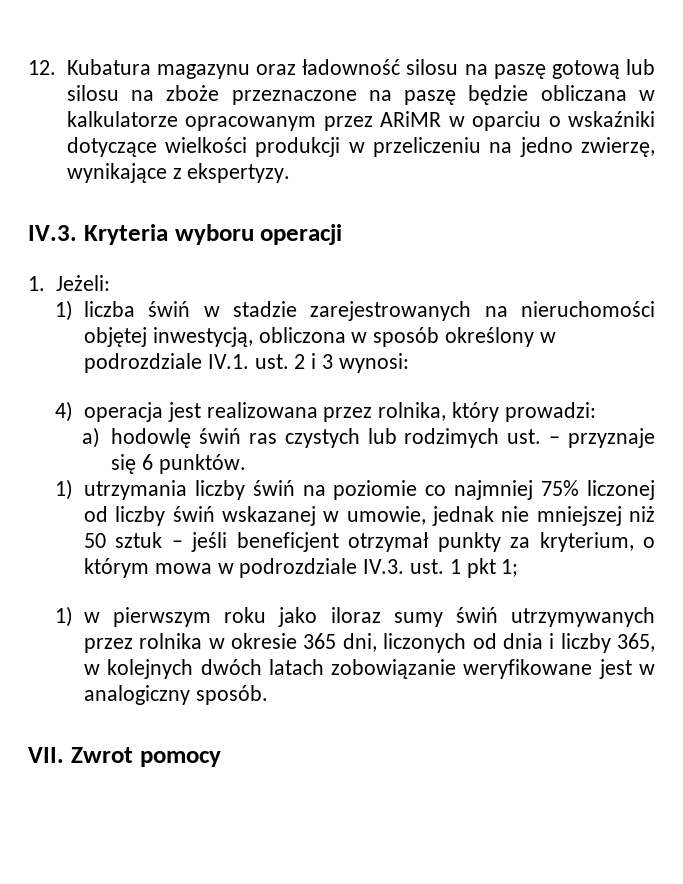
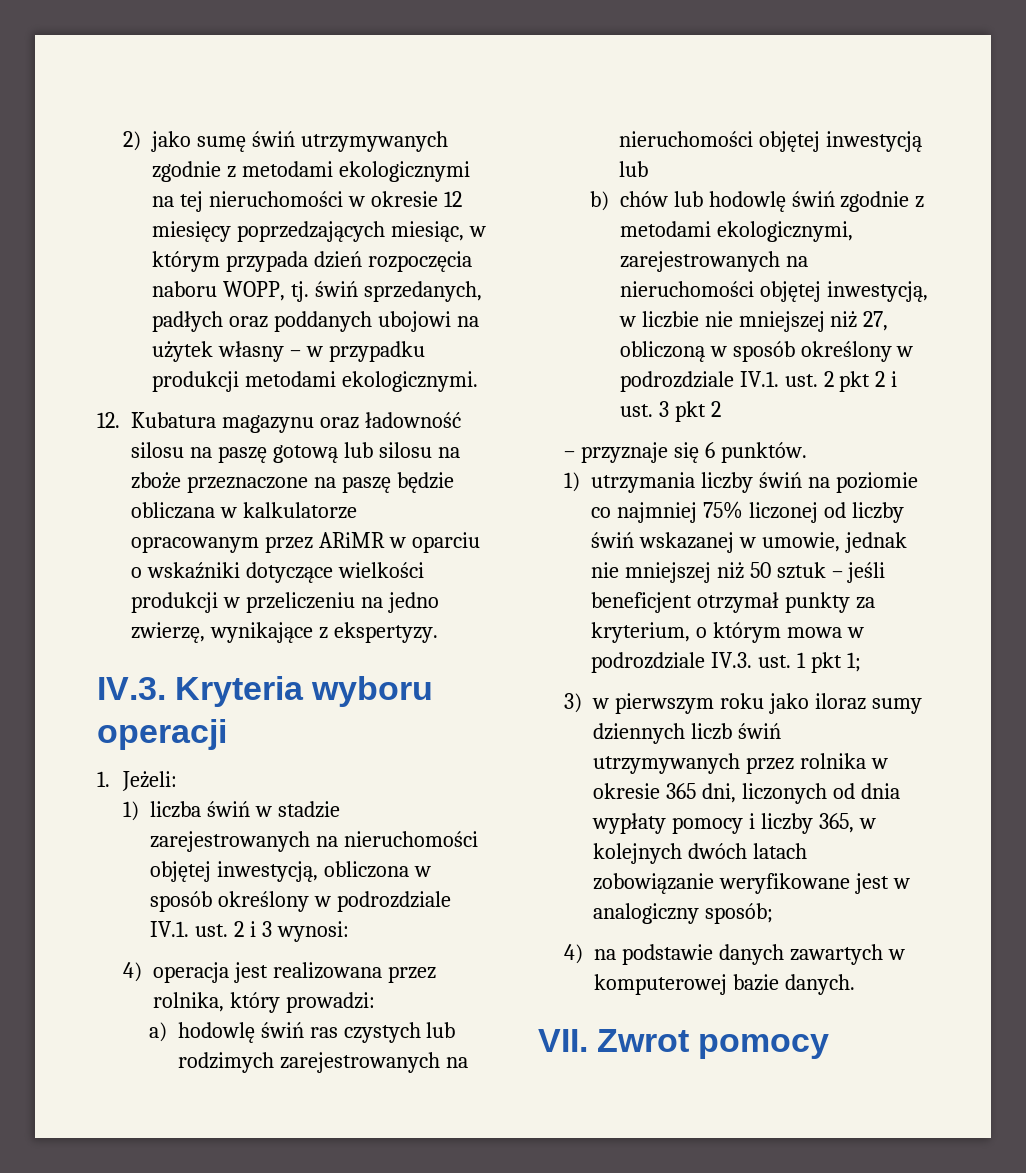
+ 2) jako sumę świń utrzymywanych zgodnie z metodami ekologicznymi na tej nieruchomości w okresie 12 miesięcy poprzedzających miesiąc, w którym przypada dzień rozpoczęcia naboru WOPP, tj. świń sprzedanych, padłych oraz poddanych ubojowi na użytek własny – w przypadku produkcji metodami ekologicznymi.
- a) hodowlę świń ras czystych lub rodzimych ust. – przyznaje się 6 punktów.
+ a) hodowlę świń ras czystych lub rodzimych zarejestrowanych na nieruchomości objętej inwestycją lub
+ b) chów lub hodowlę świń zgodnie z metodami ekologicznymi, zarejestrowanych na nieruchomości objętej inwestycją, w liczbie nie mniejszej niż 27, obliczoną w sposób określony w podrozdziale IV.1. ust. 2 pkt 2 i ust. 3 pkt 2
+ – przyznaje się 6 punktów.
- 1) w pierwszym roku jako iloraz sumy świń utrzymywanych przez rolnika w okresie 365 dni, liczonych od dnia i liczby 365, w kolejnych dwóch latach zobowiązanie weryfikowane jest w analogiczny sposób.
+ 3) w pierwszym roku jako iloraz sumy dziennych liczb świń utrzymywanych przez rolnika w okresie 365 dni, liczonych od dnia wypłaty pomocy i liczby 365, w kolejnych dwóch latach zobowiązanie weryfikowane jest w analogiczny sposób;
+ 4) na podstawie danych zawartych w komputerowej bazie danych.

